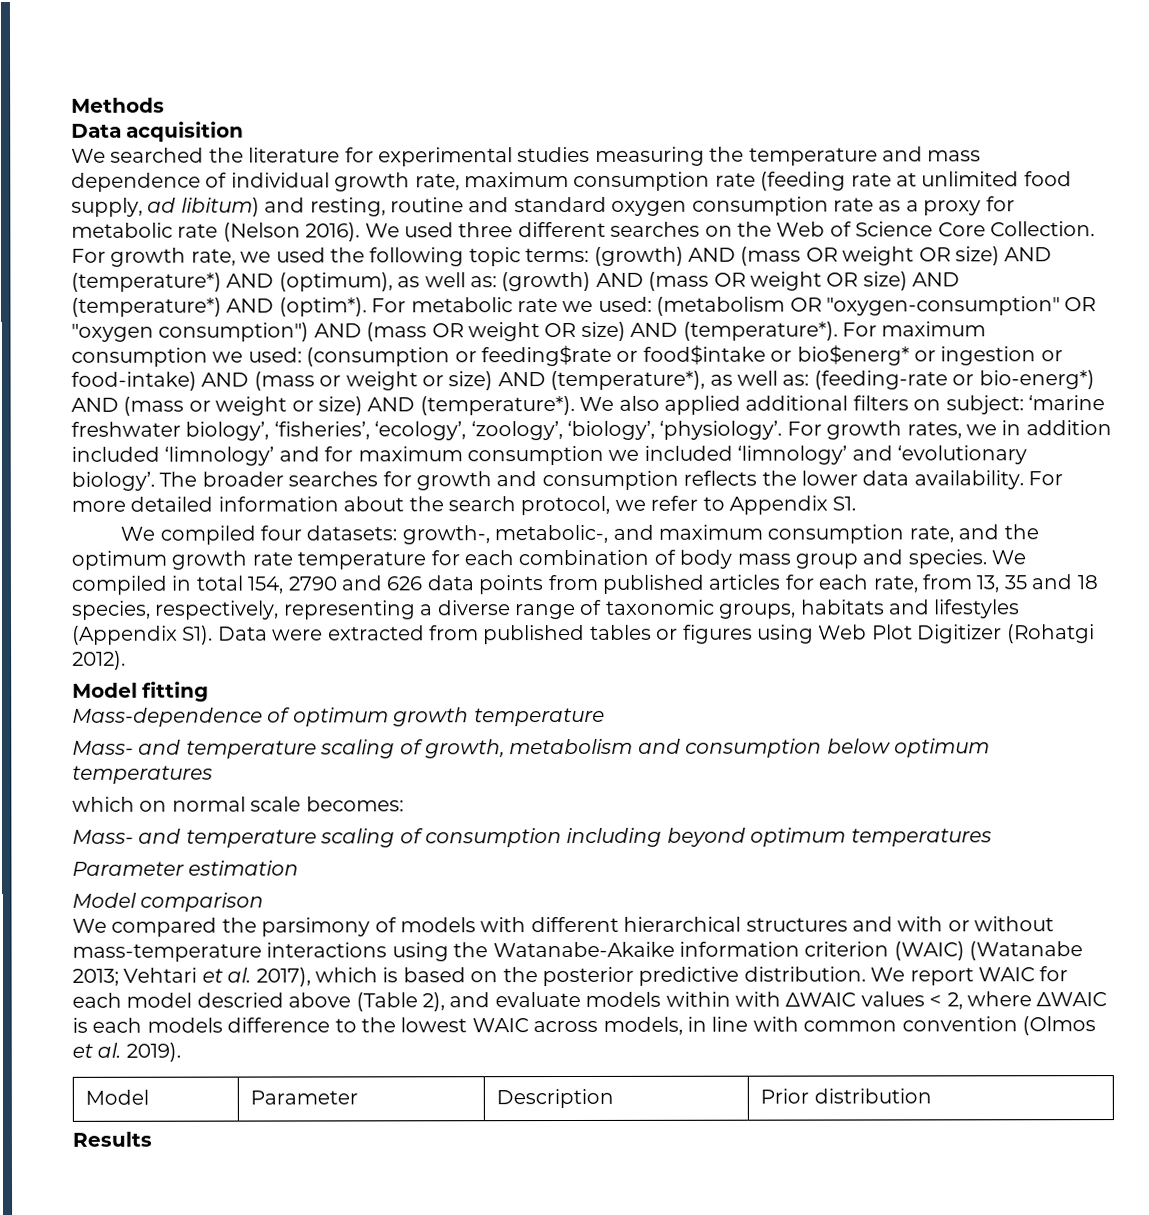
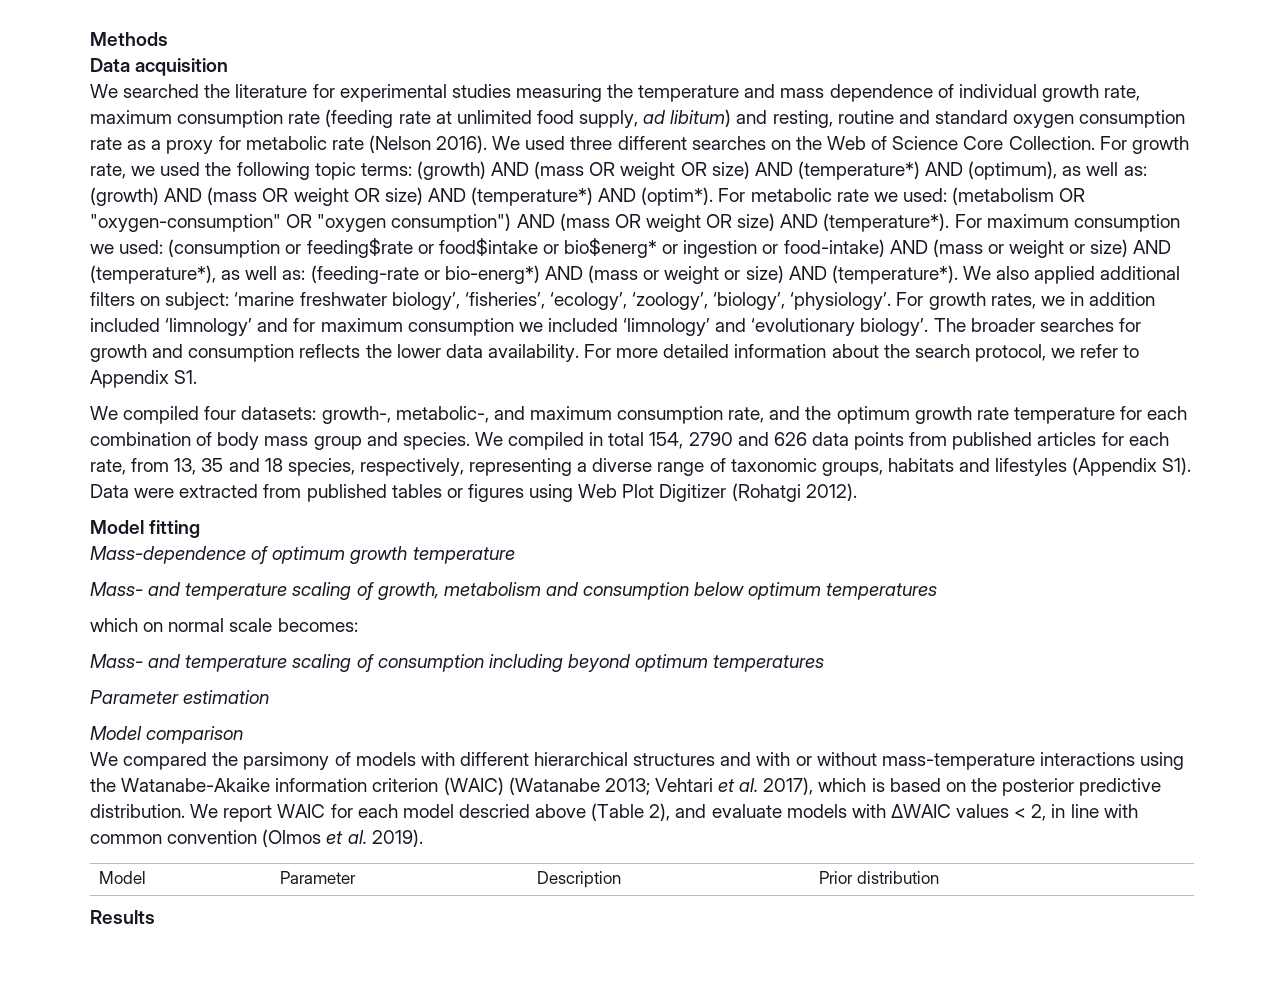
- We report WAIC for each model descried above (Table 2), and evaluate models within with ΔWAIC values < 2, where ΔWAIC is each models difference to the lowest WAIC across models, in line with common convention (Olmos et al. 2019).
+ We report WAIC for each model descried above (Table 2), and evaluate models with ΔWAIC values < 2, in line with common convention (Olmos et al. 2019).

